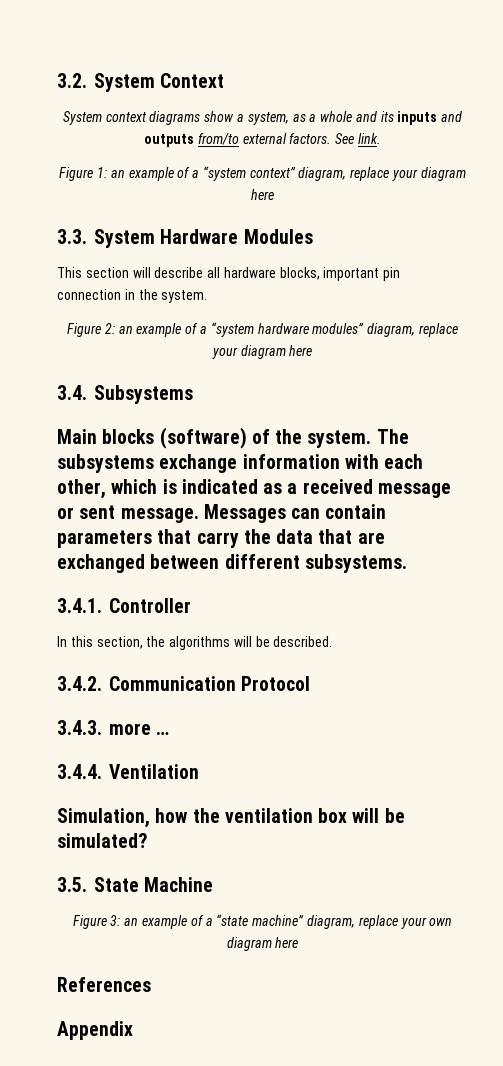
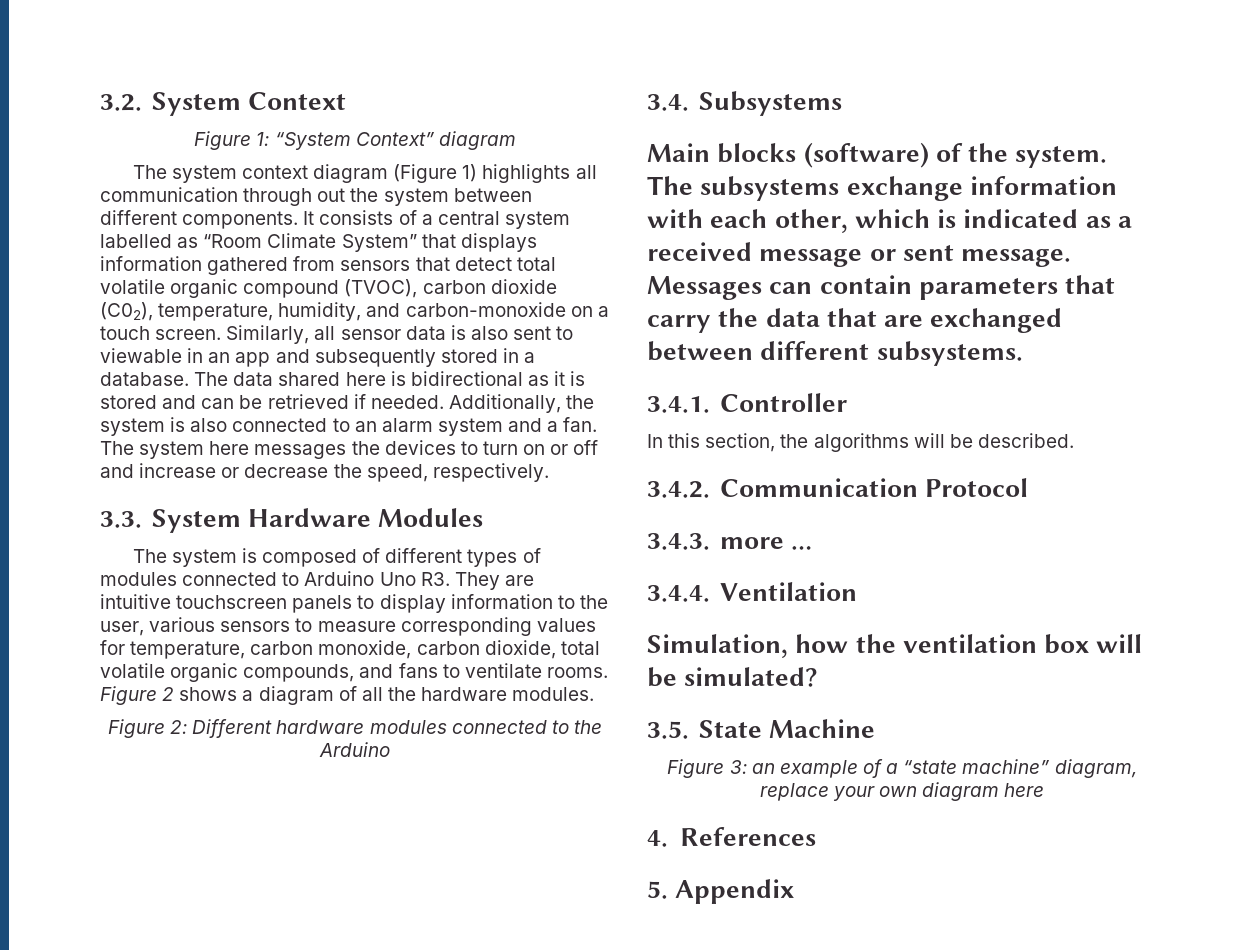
- System context diagrams show a system, as a whole and its inputs and outputs from/to external factors. See link.
- Figure 1: an example of a “system context” diagram, replace your diagram here
+ Figure 1: “System Context” diagram
+ The system context diagram (Figure 1) highlights all communication through out the system between different components. It consists of a central system labelled as “Room Climate System” that displays information gathered from sensors that detect total volatile organic compound (TVOC), carbon dioxide (C02), temperature, humidity, and carbon-monoxide on a touch screen. Similarly, all sensor data is also sent to viewable in an app and subsequently stored in a database. The data shared here is bidirectional as it is stored and can be retrieved if needed. Additionally, the system is also connected to an alarm system and a fan. The system here messages the devices to turn on or off and increase or decrease the speed, respectively.
  3.3. System Hardware Modules
- This section will describe all hardware blocks, important pin connection in the system.
- Figure 2: an example of a “system hardware modules” diagram, replace your diagram here
+ The system is composed of different types of modules connected to Arduino Uno R3. They are intuitive touchscreen panels to display information to the user, various sensors to measure corresponding values for temperature, carbon monoxide, carbon dioxide, total volatile organic compounds, and fans to ventilate rooms. Figure 2 shows a diagram of all the hardware modules.
+ Figure 2: Different hardware modules connected to the Arduino
- References
+ 4. References
- Appendix
+ 5. Appendix

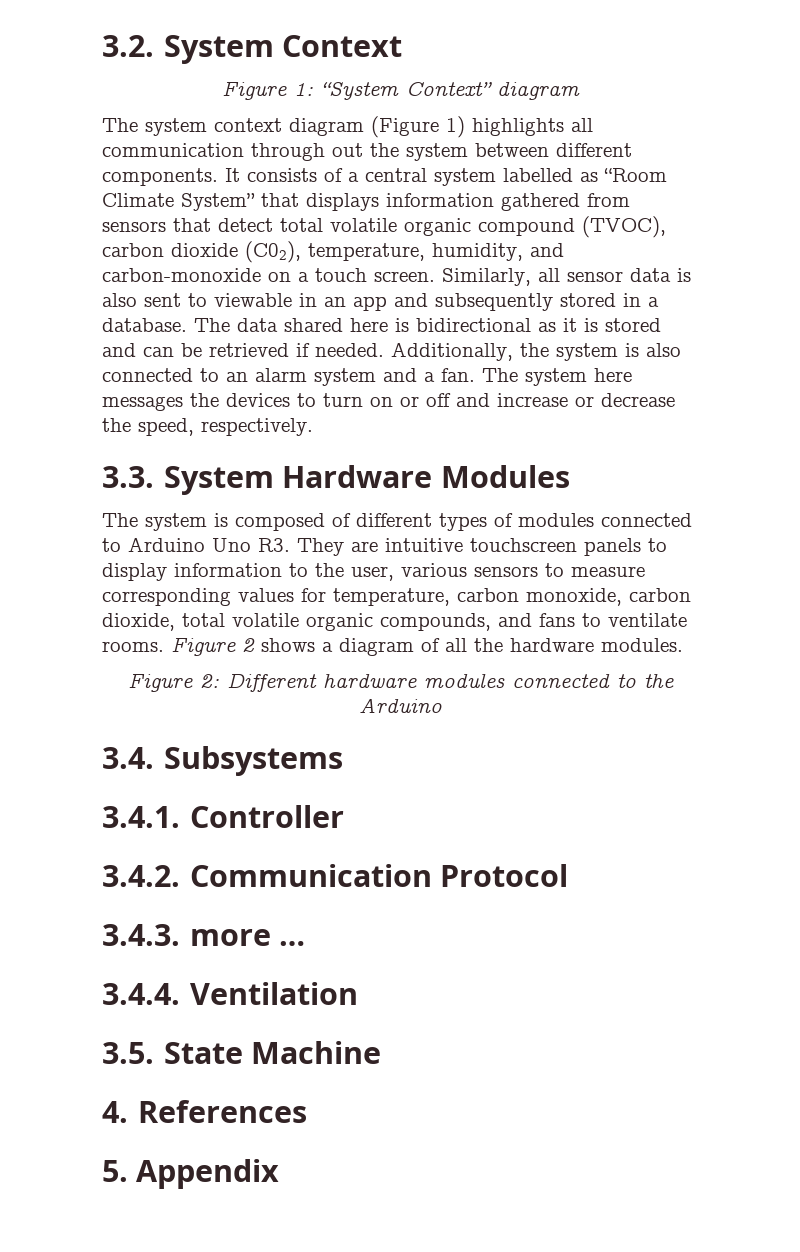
- Main blocks (software) of the system. The subsystems exchange information with each other, which is indicated as a received message or sent message. Messages can contain parameters that carry the data that are exchanged between different subsystems.
  3.4.1. Controller
- In this section, the algorithms will be described.
- Simulation, how the ventilation box will be simulated?
  3.5. State Machine
- Figure 3: an example of a “state machine” diagram, replace your own diagram here

